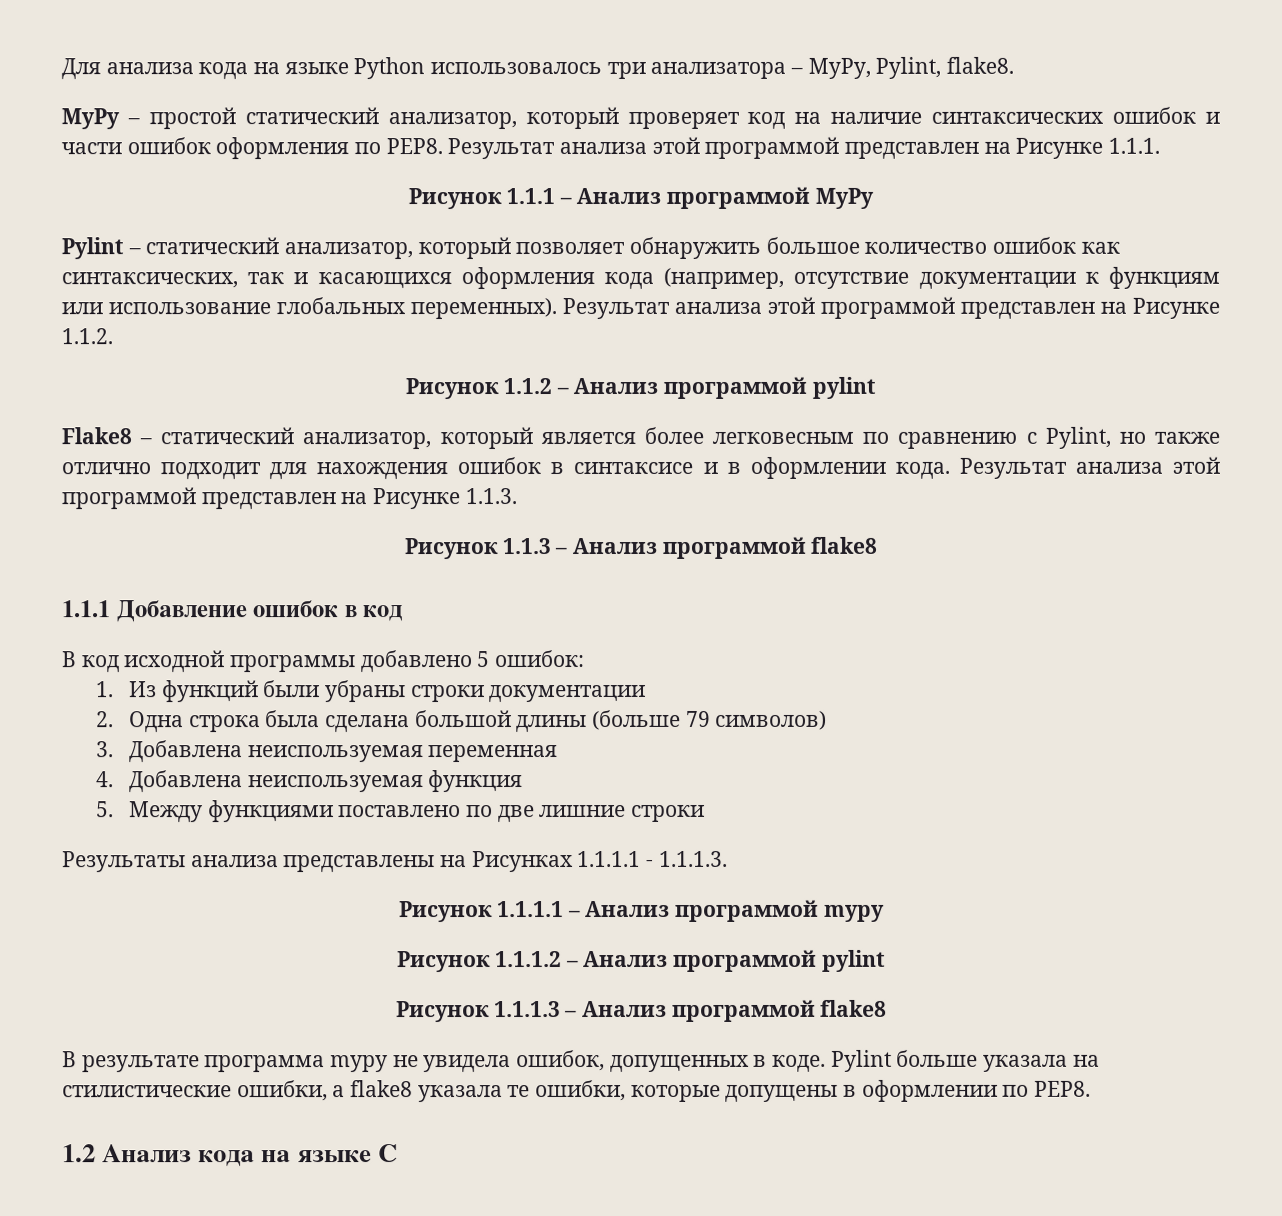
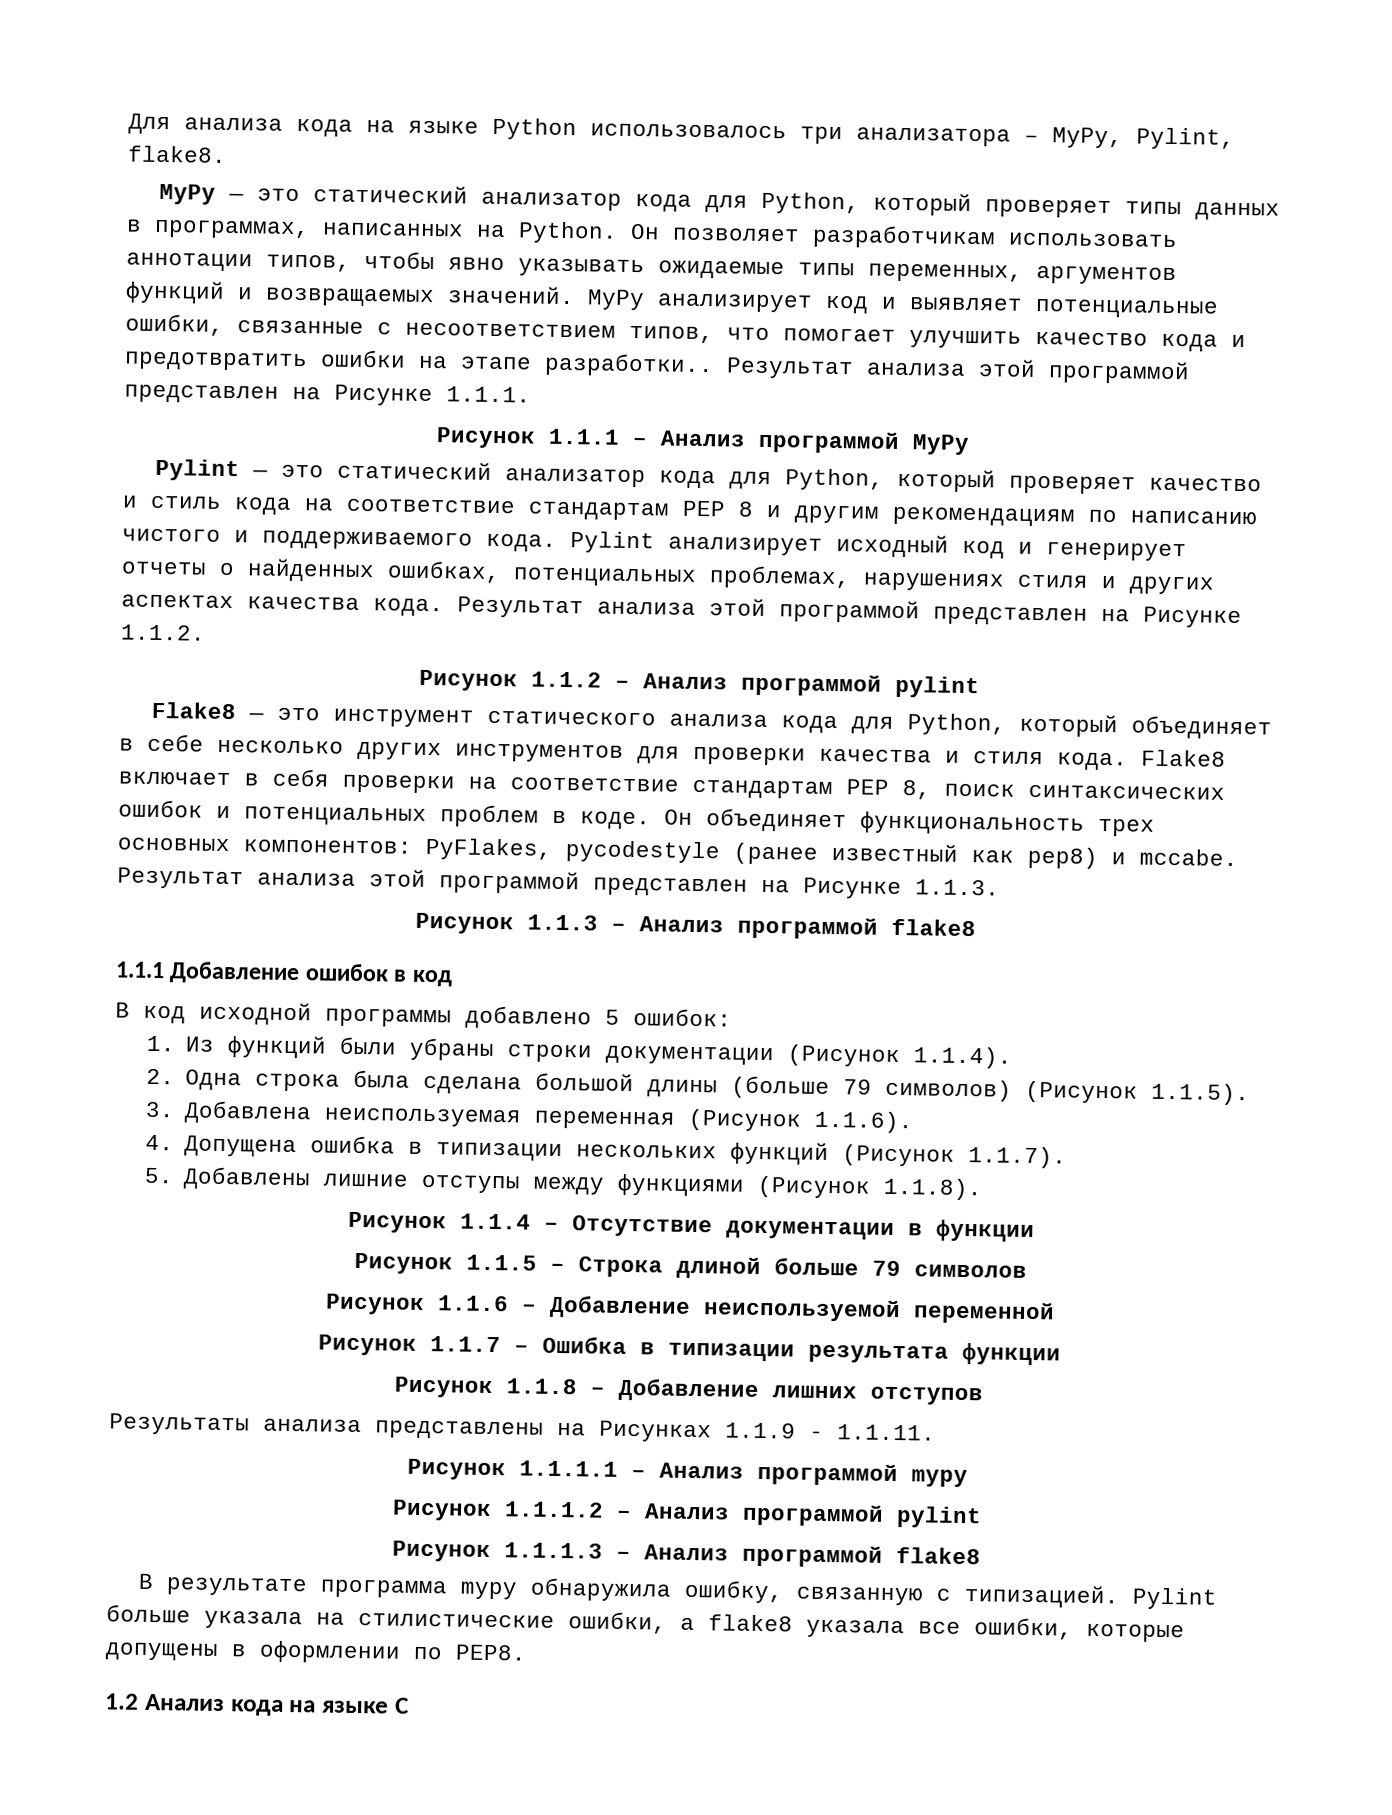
- MyPy – простой статический анализатор, который проверяет код на наличие синтаксических ошибок и части ошибок оформления по PEP8.
+ MyPy — это статический анализатор кода для Python, который проверяет типы данных в программах, написанных на Python. Он позволяет разработчикам использовать аннотации типов, чтобы явно указывать ожидаемые типы переменных, аргументов функций и возвращаемых значений. MyPy анализирует код и выявляет потенциальные ошибки, связанные с несоответствием типов, что помогает улучшить качество кода и предотвратить ошибки на этапе разработки..
- Pylint – статический анализатор, который позволяет обнаружить большое количество ошибок как синтаксических, так и касающихся оформления кода (например, отсутствие документации к функциям или использование глобальных переменных).
+ Pylint — это статический анализатор кода для Python, который проверяет качество и стиль кода на соответствие стандартам PEP 8 и другим рекомендациям по написанию чистого и поддерживаемого кода. Pylint анализирует исходный код и генерирует отчеты о найденных ошибках, потенциальных проблемах, нарушениях стиля и других аспектах качества кода.
- Flake8 – статический анализатор, который является более легковесным по сравнению с Pylint, но также отлично подходит для нахождения ошибок в синтаксисе и в оформлении кода.
+ Flake8 — это инструмент статического анализа кода для Python, который объединяет в себе несколько других инструментов для проверки качества и стиля кода. Flake8 включает в себя проверки на соответствие стандартам PEP 8, поиск синтаксических ошибок и потенциальных проблем в коде. Он объединяет функциональность трех основных компонентов: PyFlakes, pycodestyle (ранее известный как pep8) и mccabe.
- 1. Из функций были убраны строки документации
+ 1. Из функций были убраны строки документации (Рисунок 1.1.4).
- 2. Одна строка была сделана большой длины (больше 79 символов)
+ 2. Одна строка была сделана большой длины (больше 79 символов) (Рисунок 1.1.5).
- 3. Добавлена неиспользуемая переменная
+ 3. Добавлена неиспользуемая переменная (Рисунок 1.1.6).
- 4. Добавлена неиспользуемая функция
- 5. Между функциями поставлено по две лишние строки
+ 4. Допущена ошибка в типизации нескольких функций (Рисунок 1.1.7).
+ 5. Добавлены лишние отступы между функциями (Рисунок 1.1.8).
+ Рисунок 1.1.4 – Отсутствие документации в функции
+ Рисунок 1.1.5 – Строка длиной больше 79 символов
+ Рисунок 1.1.6 – Добавление неиспользуемой переменной
+ Рисунок 1.1.7 – Ошибка в типизации результата функции
+ Рисунок 1.1.8 – Добавление лишних отступов
- Результаты анализа представлены на Рисунках 1.1.1.1 - 1.1.1.3.
+ Результаты анализа представлены на Рисунках 1.1.9 - 1.1.11.
- В результате программа mypy не увидела ошибок, допущенных в коде.
+ В результате программа mypy обнаружила ошибку, связанную с типизацией.
- Pylint больше указала на стилистические ошибки, а flake8 указала те ошибки, которые допущены в оформлении по PEP8.
+ Pylint больше указала на стилистические ошибки, а flake8 указала все ошибки, которые допущены в оформлении по PEP8.

